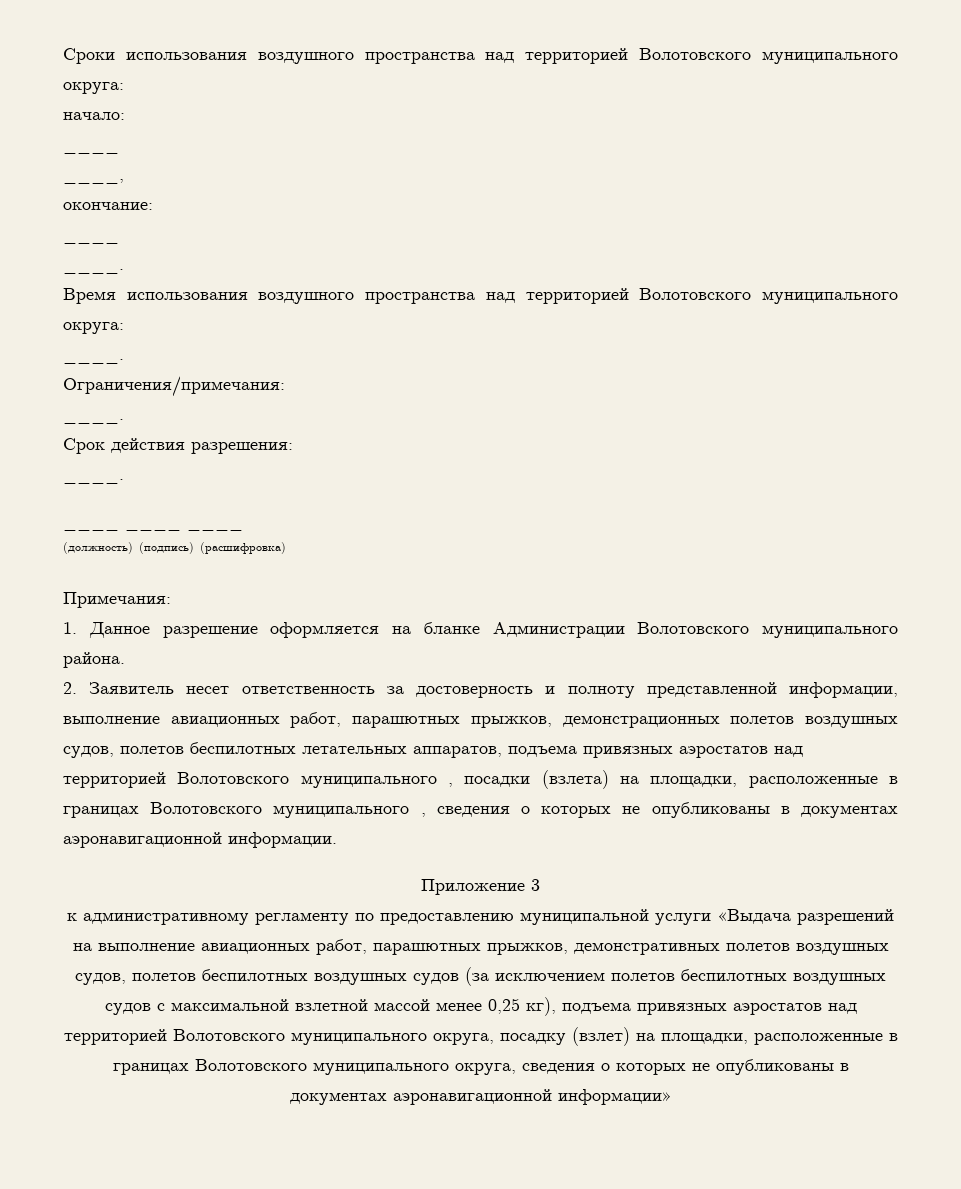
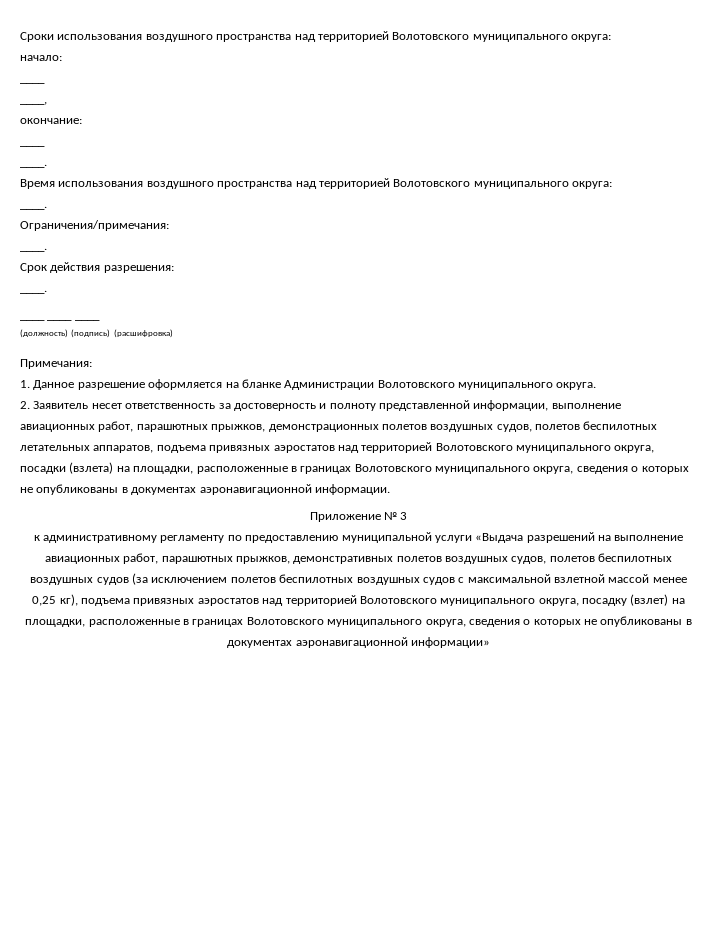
- 1. Данное разрешение оформляется на бланке Администрации Волотовского муниципального района.
+ 1. Данное разрешение оформляется на бланке Администрации Волотовского муниципального округа.
- 2. Заявитель несет ответственность за достоверность и полноту представленной информации, выполнение авиационных работ, парашютных прыжков, демонстрационных полетов воздушных судов, полетов беспилотных летательных аппаратов, подъема привязных аэростатов над территорией Волотовского муниципального , посадки (взлета) на площадки, расположенные в границах Волотовского муниципального , сведения о которых не опубликованы в документах аэронавигационной информации.
+ 2. Заявитель несет ответственность за достоверность и полноту представленной информации, выполнение авиационных работ, парашютных прыжков, демонстрационных полетов воздушных судов, полетов беспилотных летательных аппаратов, подъема привязных аэростатов над территорией Волотовского муниципального округа, посадки (взлета) на площадки, расположенные в границах Волотовского муниципального округа, сведения о которых не опубликованы в документах аэронавигационной информации.
- Приложение 3
+ Приложение № 3

